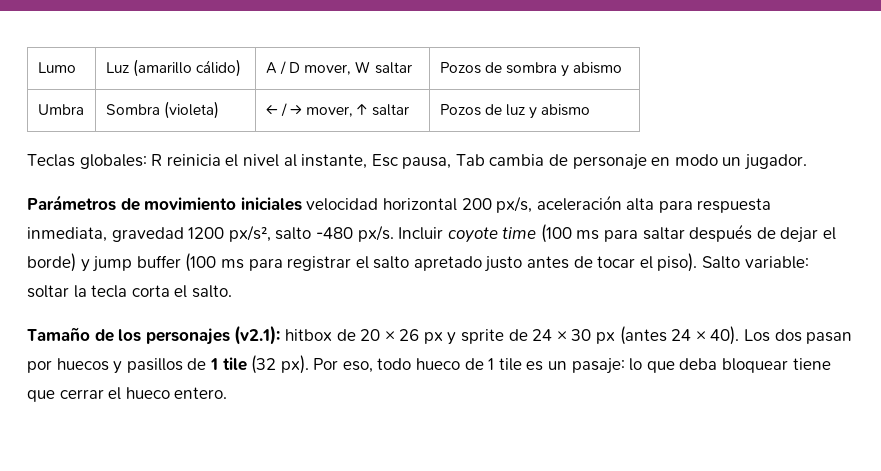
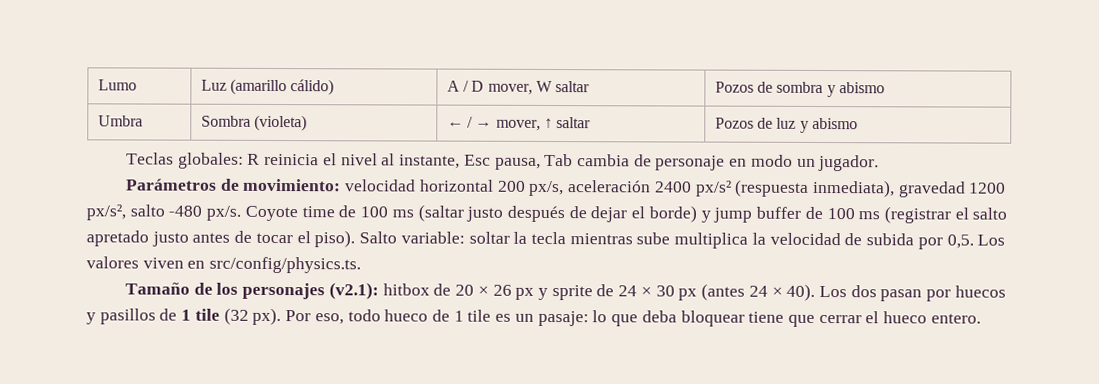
- Parámetros de movimiento iniciales velocidad horizontal 200 px/s, aceleración alta para respuesta inmediata, gravedad 1200 px/s², salto -480 px/s.
+ Parámetros de movimiento: velocidad horizontal 200 px/s, aceleración 2400 px/s² (respuesta inmediata), gravedad 1200 px/s², salto -480 px/s.
- Incluir coyote time (100 ms para saltar después de dejar el borde) y jump buffer (100 ms para registrar el salto apretado justo antes de tocar el piso).
+ Coyote time de 100 ms (saltar justo después de dejar el borde) y jump buffer de 100 ms (registrar el salto apretado justo antes de tocar el piso).
- Salto variable: soltar la tecla corta el salto.
+ Salto variable: soltar la tecla mientras sube multiplica la velocidad de subida por 0,5. Los valores viven en src/config/physics.ts.

